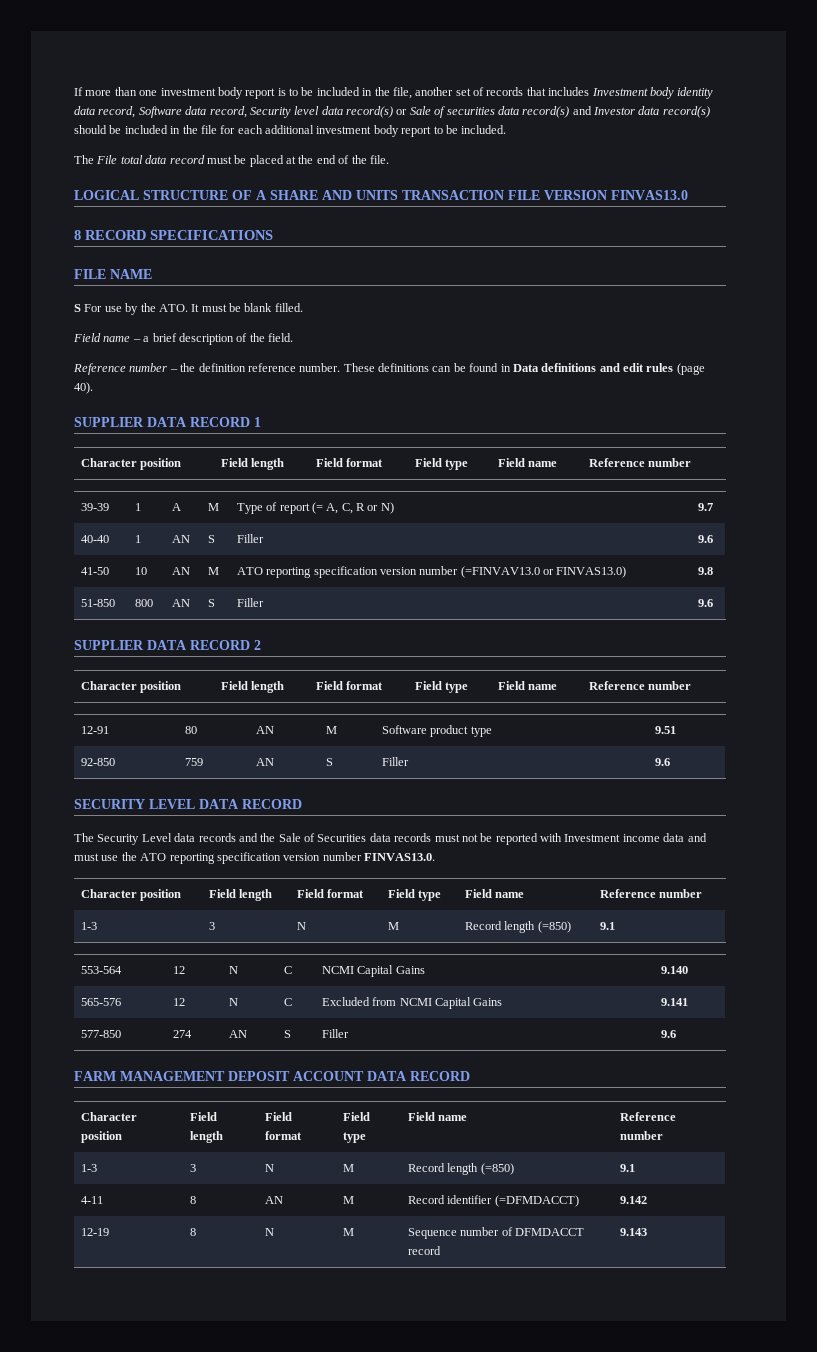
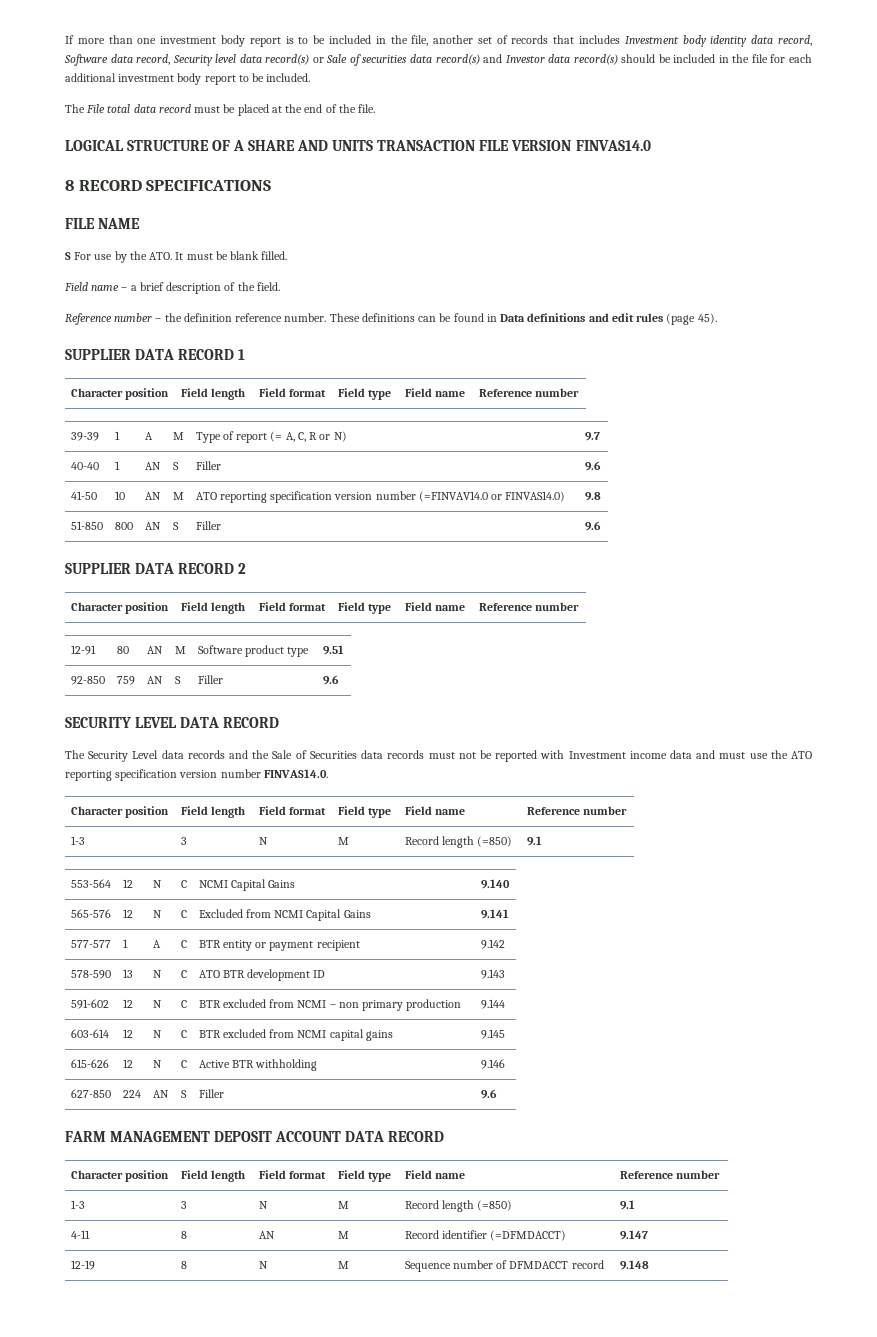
- LOGICAL STRUCTURE OF A SHARE AND UNITS TRANSACTION FILE VERSION FINVAS13.0
+ LOGICAL STRUCTURE OF A SHARE AND UNITS TRANSACTION FILE VERSION FINVAS14.0
- These definitions can be found in Data definitions and edit rules (page 40).
+ These definitions can be found in Data definitions and edit rules (page 45).
- 41-50 | 10 | AN | M | ATO reporting specification version number (=FINVAV13.0 or FINVAS13.0) | 9.8
+ 41-50 | 10 | AN | M | ATO reporting specification version number (=FINVAV14.0 or FINVAS14.0) | 9.8
- The Security Level data records and the Sale of Securities data records must not be reported with Investment income data and must use the ATO reporting specification version number FINVAS13.0.
+ The Security Level data records and the Sale of Securities data records must not be reported with Investment income data and must use the ATO reporting specification version number FINVAS14.0.
- 577-850 | 274 | AN | S | Filler | 9.6
+ 577-577 | 1 | A | C | BTR entity or payment recipient | 9.142
+ 578-590 | 13 | N | C | ATO BTR development ID | 9.143
+ 591-602 | 12 | N | C | BTR excluded from NCMI – non primary production | 9.144
+ 603-614 | 12 | N | C | BTR excluded from NCMI capital gains | 9.145
+ 615-626 | 12 | N | C | Active BTR withholding | 9.146
+ 627-850 | 224 | AN | S | Filler | 9.6
- 4-11 | 8 | AN | M | Record identifier (=DFMDACCT) | 9.142
+ 4-11 | 8 | AN | M | Record identifier (=DFMDACCT) | 9.147
- 12-19 | 8 | N | M | Sequence number of DFMDACCT record | 9.143
+ 12-19 | 8 | N | M | Sequence number of DFMDACCT record | 9.148

